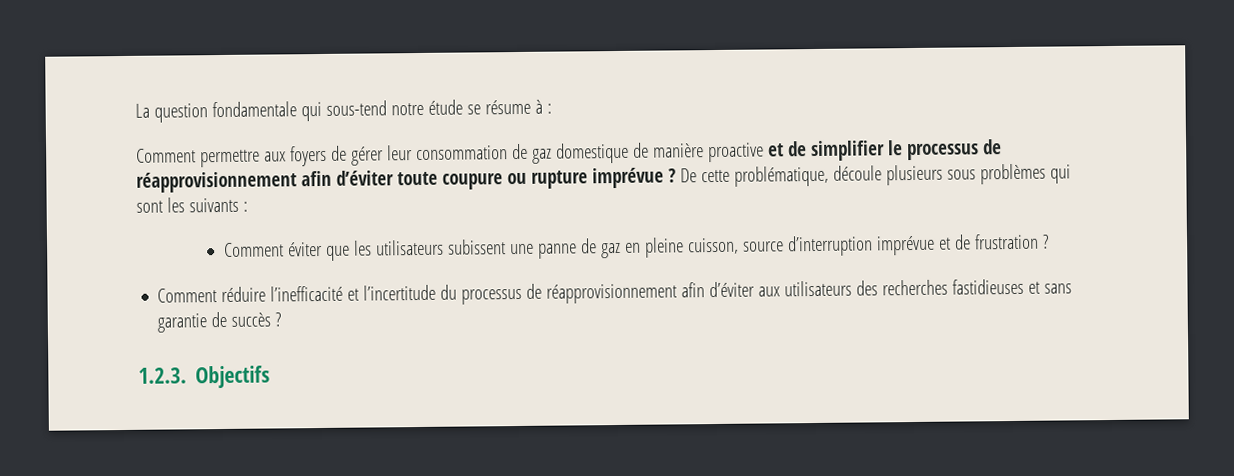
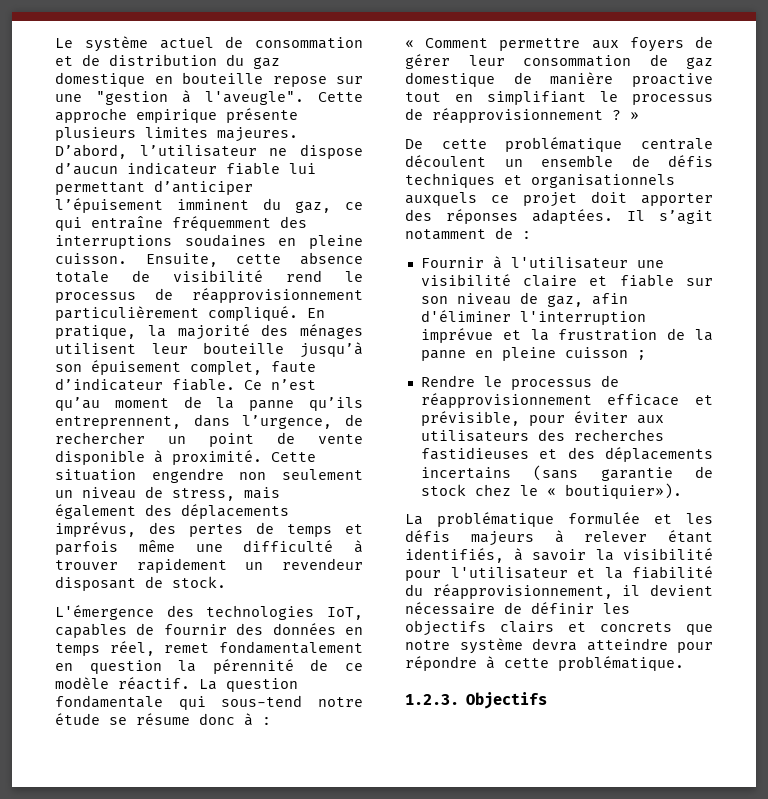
+ Le système actuel de consommation et de distribution du gaz domestique en bouteille repose sur une "gestion à l'aveugle". Cette approche empirique présente plusieurs limites majeures. D’abord, l’utilisateur ne dispose d’aucun indicateur fiable lui permettant d’anticiper l’épuisement imminent du gaz, ce qui entraîne fréquemment des interruptions soudaines en pleine cuisson. Ensuite, cette absence totale de visibilité rend le processus de réapprovisionnement particulièrement compliqué. En pratique, la majorité des ménages utilisent leur bouteille jusqu’à son épuisement complet, faute d’indicateur fiable. Ce n’est qu’au moment de la panne qu’ils entreprennent, dans l’urgence, de rechercher un point de vente disponible à proximité. Cette situation engendre non seulement un niveau de stress, mais également des déplacements imprévus, des pertes de temps et parfois même une difficulté à trouver rapidement un revendeur disposant de stock.
+ L'émergence des technologies IoT, capables de fournir des données en temps réel, remet fondamentalement en question la pérennité de ce modèle réactif.
- La question fondamentale qui sous-tend notre étude se résume à :
+ La question fondamentale qui sous-tend notre étude se résume donc à :
- Comment permettre aux foyers de gérer leur consommation de gaz domestique de manière proactive et de simplifier le processus de réapprovisionnement afin d’éviter toute coupure ou rupture imprévue ? De cette problématique, découle plusieurs sous problèmes qui sont les suivants :
- Comment éviter que les utilisateurs subissent une panne de gaz en pleine cuisson, source d’interruption imprévue et de frustration ?
- Comment réduire l’inefficacité et l’incertitude du processus de réapprovisionnement afin d’éviter aux utilisateurs des recherches fastidieuses et sans garantie de succès ?
+ « Comment permettre aux foyers de gérer leur consommation de gaz domestique de manière proactive tout en simplifiant le processus de réapprovisionnement ? »
+ De cette problématique centrale découlent un ensemble de défis techniques et organisationnels auxquels ce projet doit apporter des réponses adaptées. Il s’agit notamment de :
+ Fournir à l'utilisateur une visibilité claire et fiable sur son niveau de gaz, afin d'éliminer l'interruption imprévue et la frustration de la panne en pleine cuisson ;
+ Rendre le processus de réapprovisionnement efficace et prévisible, pour éviter aux utilisateurs des recherches fastidieuses et des déplacements incertains (sans garantie de stock chez le « boutiquier»).
+ La problématique formulée et les défis majeurs à relever étant identifiés, à savoir la visibilité pour l'utilisateur et la fiabilité du réapprovisionnement, il devient nécessaire de définir les objectifs clairs et concrets que notre système devra atteindre pour répondre à cette problématique.

